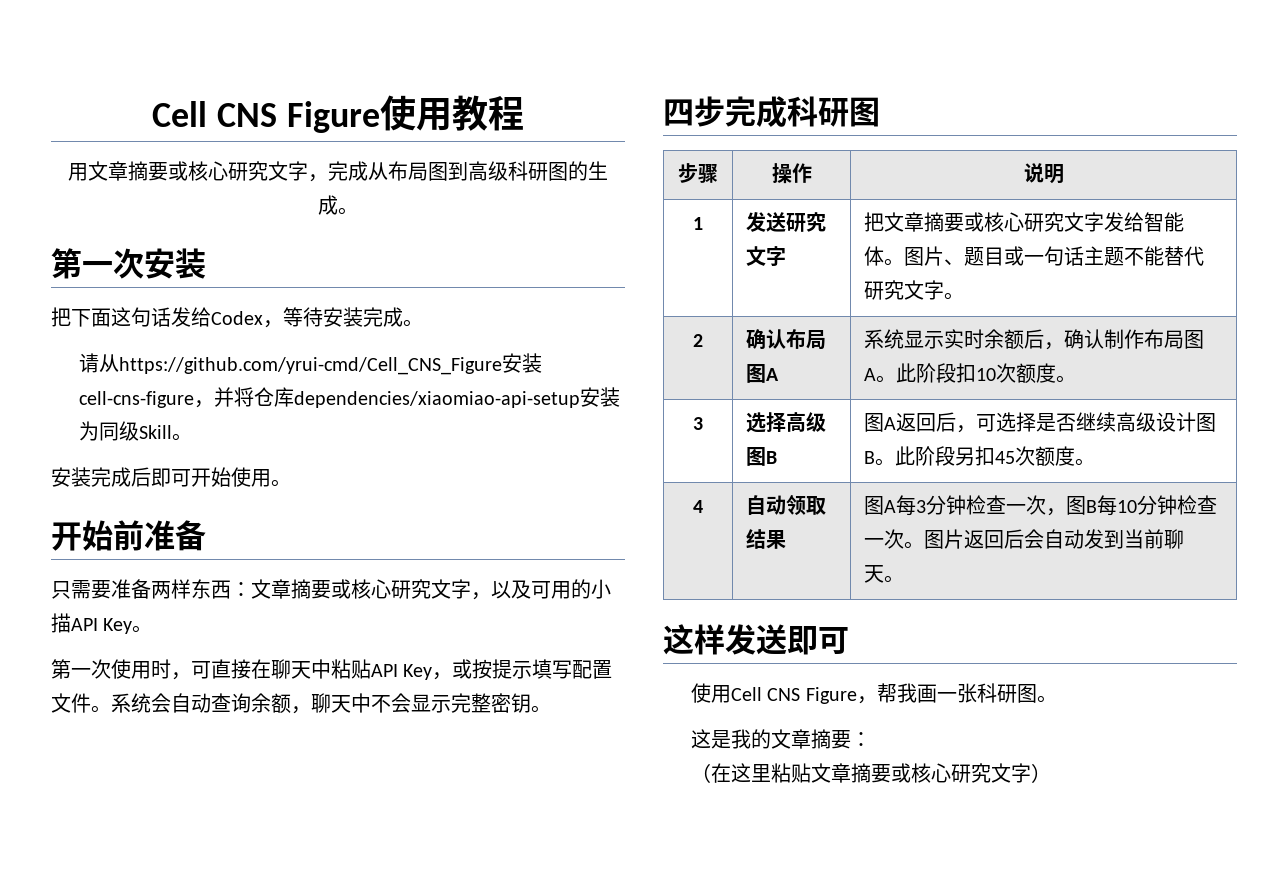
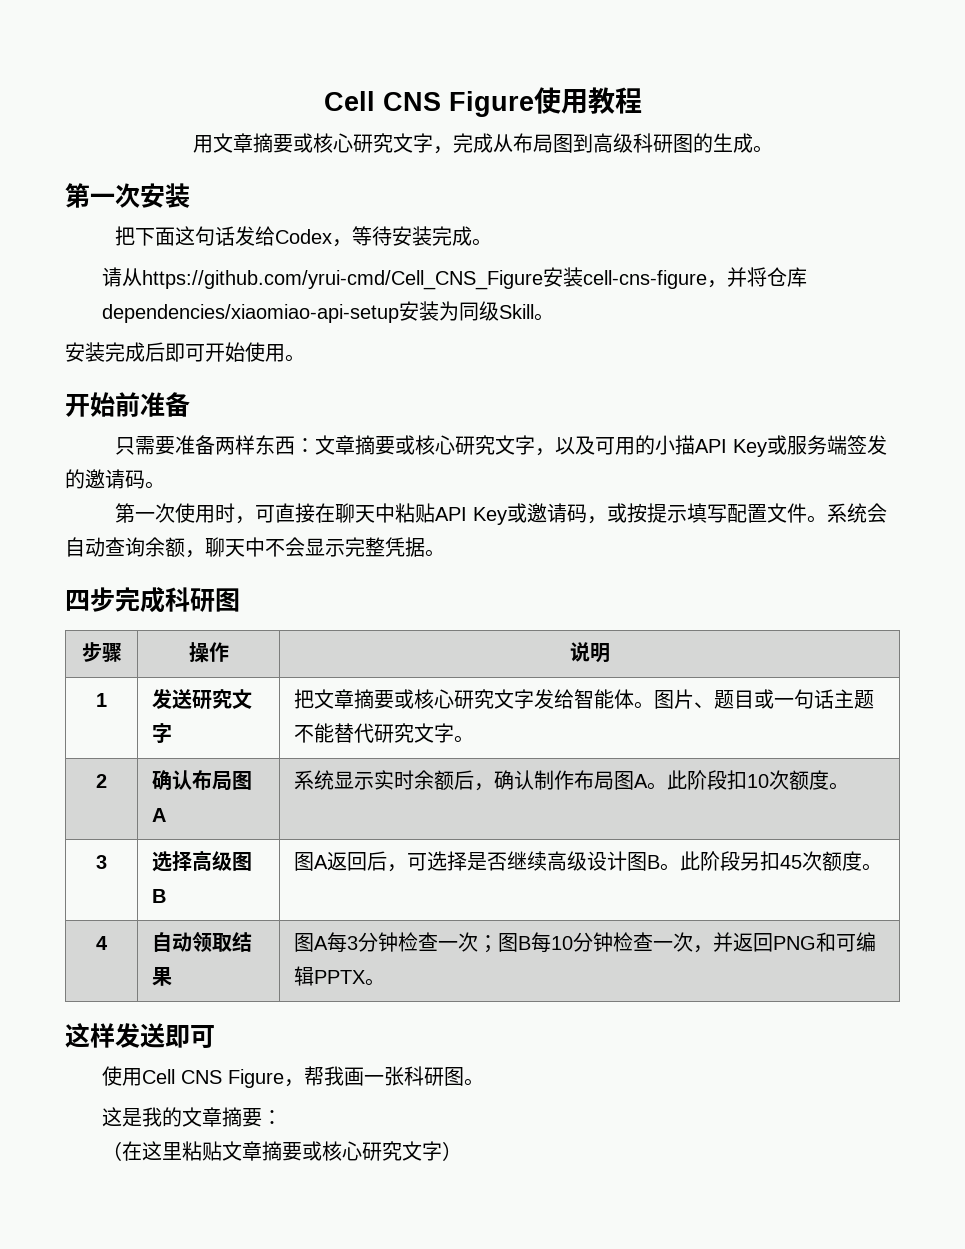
- 只需要准备两样东西：文章摘要或核心研究文字，以及可用的小描API Key。
+ 只需要准备两样东西：文章摘要或核心研究文字，以及可用的小描API Key或服务端签发的邀请码。
- 第一次使用时，可直接在聊天中粘贴API Key，或按提示填写配置文件。
+ 第一次使用时，可直接在聊天中粘贴API Key或邀请码，或按提示填写配置文件。
- 系统会自动查询余额，聊天中不会显示完整密钥。
+ 系统会自动查询余额，聊天中不会显示完整凭据。
- 4 | 自动领取结果 | 图A每3分钟检查一次，图B每10分钟检查一次。图片返回后会自动发到当前聊天。
+ 4 | 自动领取结果 | 图A每3分钟检查一次；图B每10分钟检查一次，并返回PNG和可编辑PPTX。

